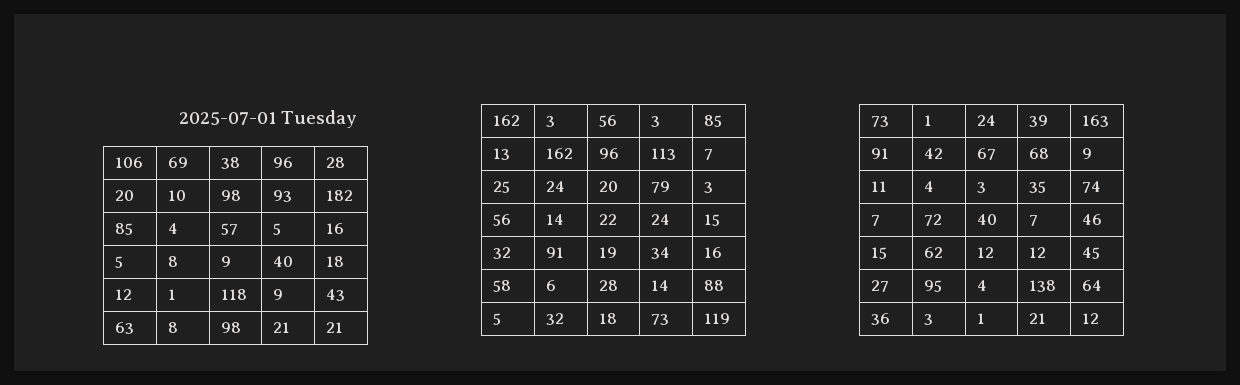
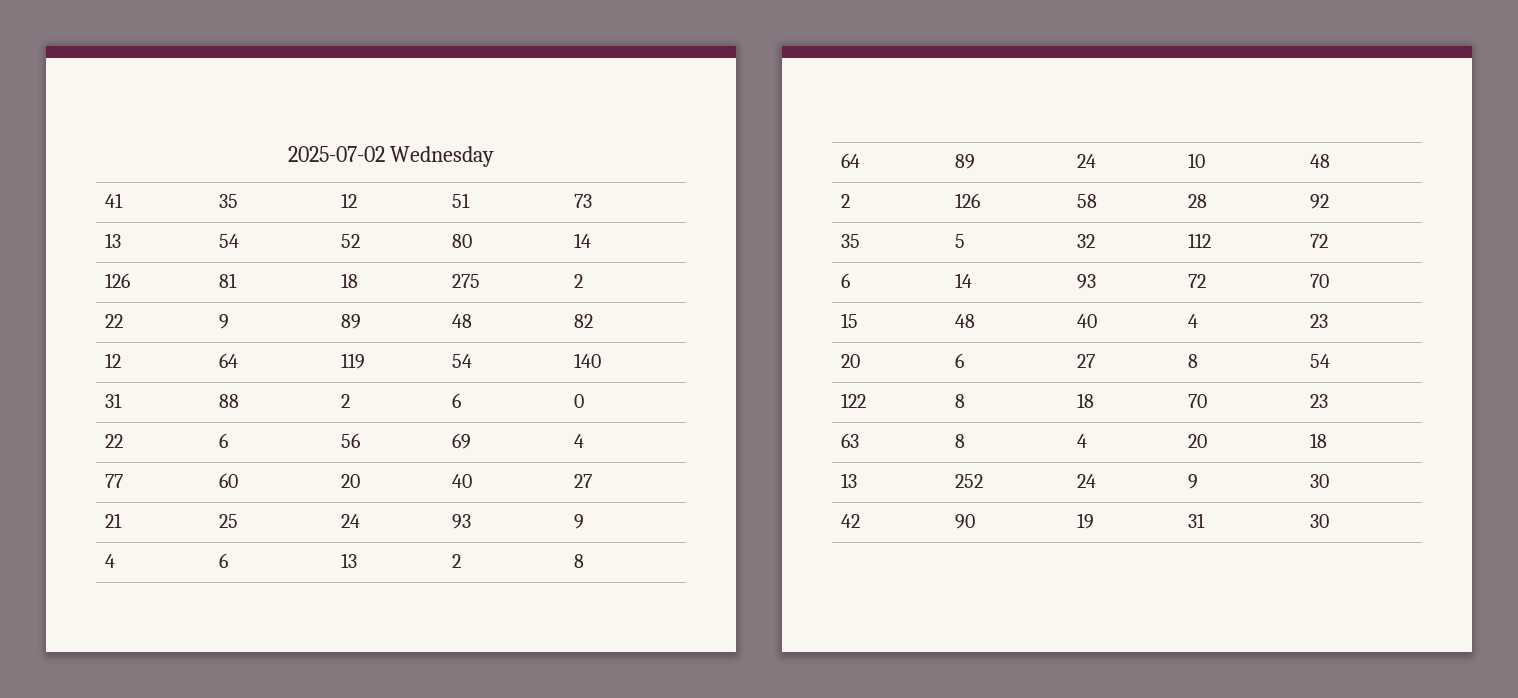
- 2025-07-01 Tuesday
- 106 | 69 | 38 | 96 | 28
- 20 | 10 | 98 | 93 | 182
- 85 | 4 | 57 | 5 | 16
- 5 | 8 | 9 | 40 | 18
- 12 | 1 | 118 | 9 | 43
- 63 | 8 | 98 | 21 | 21
- 162 | 3 | 56 | 3 | 85
- 13 | 162 | 96 | 113 | 7
- 25 | 24 | 20 | 79 | 3
- 56 | 14 | 22 | 24 | 15
- 32 | 91 | 19 | 34 | 16
- 58 | 6 | 28 | 14 | 88
- 5 | 32 | 18 | 73 | 119
- 73 | 1 | 24 | 39 | 163
- 91 | 42 | 67 | 68 | 9
- 11 | 4 | 3 | 35 | 74
- 7 | 72 | 40 | 7 | 46
- 15 | 62 | 12 | 12 | 45
- 27 | 95 | 4 | 138 | 64
- 36 | 3 | 1 | 21 | 12
+ 2025-07-02 Wednesday
+ 41 | 35 | 12 | 51 | 73
+ 13 | 54 | 52 | 80 | 14
+ 126 | 81 | 18 | 275 | 2
+ 22 | 9 | 89 | 48 | 82
+ 12 | 64 | 119 | 54 | 140
+ 31 | 88 | 2 | 6 | 0
+ 22 | 6 | 56 | 69 | 4
+ 77 | 60 | 20 | 40 | 27
+ 21 | 25 | 24 | 93 | 9
+ 4 | 6 | 13 | 2 | 8
+ 64 | 89 | 24 | 10 | 48
+ 2 | 126 | 58 | 28 | 92
+ 35 | 5 | 32 | 112 | 72
+ 6 | 14 | 93 | 72 | 70
+ 15 | 48 | 40 | 4 | 23
+ 20 | 6 | 27 | 8 | 54
+ 122 | 8 | 18 | 70 | 23
+ 63 | 8 | 4 | 20 | 18
+ 13 | 252 | 24 | 9 | 30
+ 42 | 90 | 19 | 31 | 30

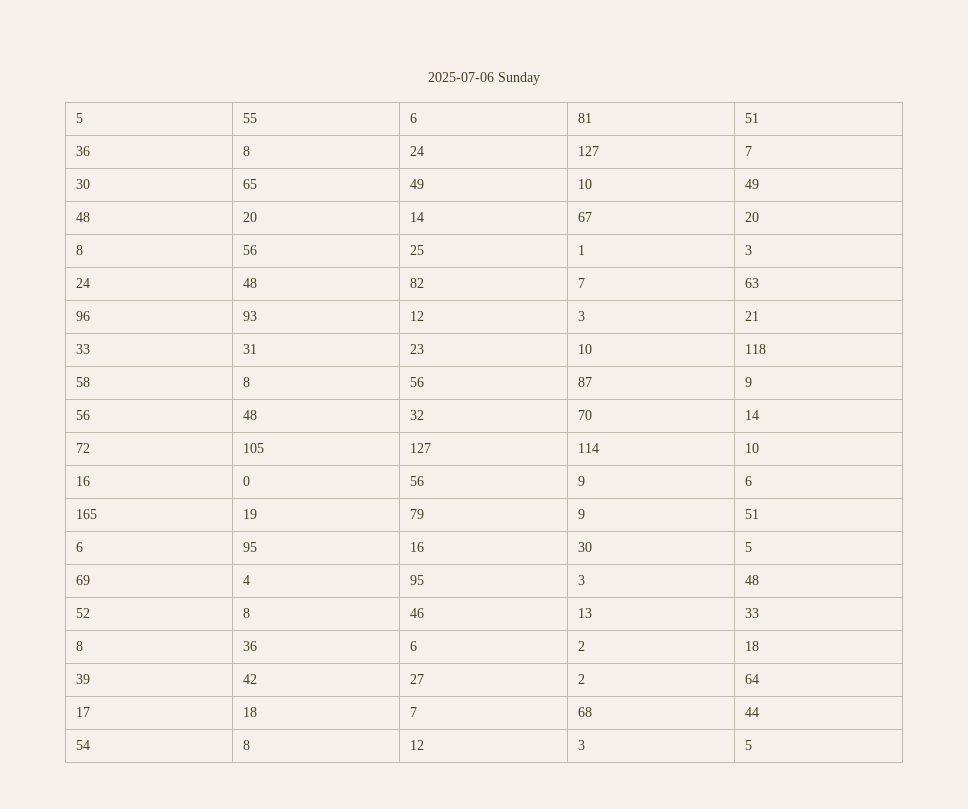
- 2025-07-02 Wednesday
- 41 | 35 | 12 | 51 | 73
- 13 | 54 | 52 | 80 | 14
- 126 | 81 | 18 | 275 | 2
- 22 | 9 | 89 | 48 | 82
- 12 | 64 | 119 | 54 | 140
- 31 | 88 | 2 | 6 | 0
- 22 | 6 | 56 | 69 | 4
- 77 | 60 | 20 | 40 | 27
- 21 | 25 | 24 | 93 | 9
- 4 | 6 | 13 | 2 | 8
- 64 | 89 | 24 | 10 | 48
- 2 | 126 | 58 | 28 | 92
- 35 | 5 | 32 | 112 | 72
- 6 | 14 | 93 | 72 | 70
- 15 | 48 | 40 | 4 | 23
- 20 | 6 | 27 | 8 | 54
- 122 | 8 | 18 | 70 | 23
- 63 | 8 | 4 | 20 | 18
- 13 | 252 | 24 | 9 | 30
- 42 | 90 | 19 | 31 | 30
+ 2025-07-06 Sunday
+ 5 | 55 | 6 | 81 | 51
+ 36 | 8 | 24 | 127 | 7
+ 30 | 65 | 49 | 10 | 49
+ 48 | 20 | 14 | 67 | 20
+ 8 | 56 | 25 | 1 | 3
+ 24 | 48 | 82 | 7 | 63
+ 96 | 93 | 12 | 3 | 21
+ 33 | 31 | 23 | 10 | 118
+ 58 | 8 | 56 | 87 | 9
+ 56 | 48 | 32 | 70 | 14
+ 72 | 105 | 127 | 114 | 10
+ 16 | 0 | 56 | 9 | 6
+ 165 | 19 | 79 | 9 | 51
+ 6 | 95 | 16 | 30 | 5
+ 69 | 4 | 95 | 3 | 48
+ 52 | 8 | 46 | 13 | 33
+ 8 | 36 | 6 | 2 | 18
+ 39 | 42 | 27 | 2 | 64
+ 17 | 18 | 7 | 68 | 44
+ 54 | 8 | 12 | 3 | 5

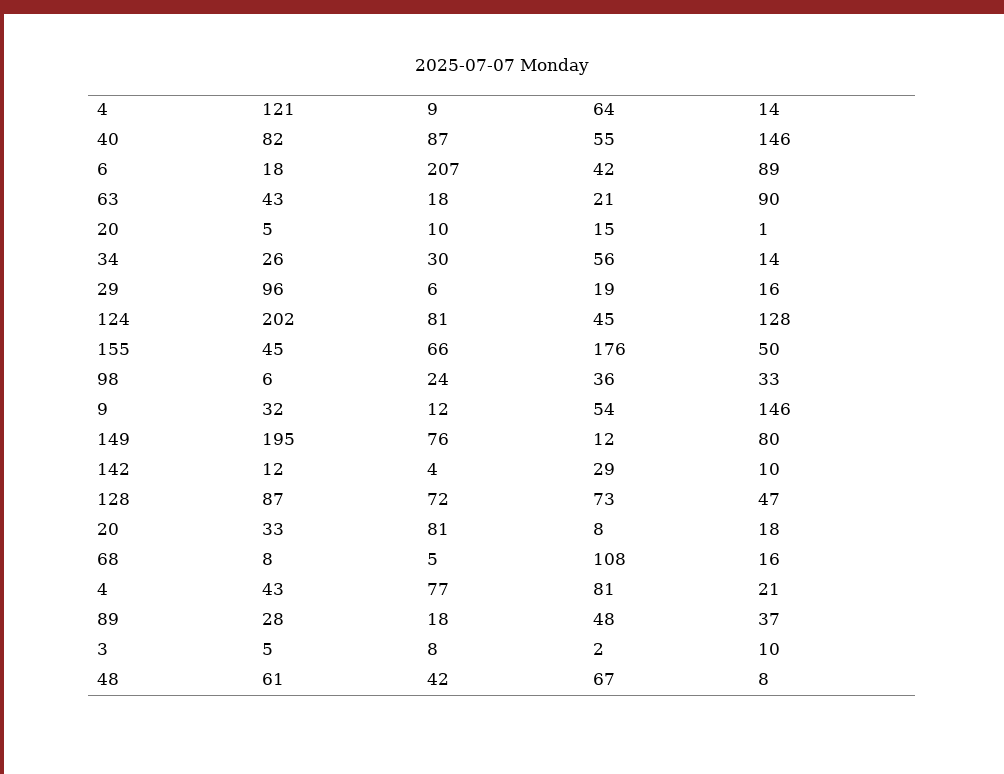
- 2025-07-06 Sunday
- 5 | 55 | 6 | 81 | 51
- 36 | 8 | 24 | 127 | 7
- 30 | 65 | 49 | 10 | 49
- 48 | 20 | 14 | 67 | 20
- 8 | 56 | 25 | 1 | 3
- 24 | 48 | 82 | 7 | 63
- 96 | 93 | 12 | 3 | 21
- 33 | 31 | 23 | 10 | 118
- 58 | 8 | 56 | 87 | 9
- 56 | 48 | 32 | 70 | 14
- 72 | 105 | 127 | 114 | 10
- 16 | 0 | 56 | 9 | 6
- 165 | 19 | 79 | 9 | 51
- 6 | 95 | 16 | 30 | 5
- 69 | 4 | 95 | 3 | 48
- 52 | 8 | 46 | 13 | 33
- 8 | 36 | 6 | 2 | 18
- 39 | 42 | 27 | 2 | 64
- 17 | 18 | 7 | 68 | 44
- 54 | 8 | 12 | 3 | 5
+ 2025-07-07 Monday
+ 4 | 121 | 9 | 64 | 14
+ 40 | 82 | 87 | 55 | 146
+ 6 | 18 | 207 | 42 | 89
+ 63 | 43 | 18 | 21 | 90
+ 20 | 5 | 10 | 15 | 1
+ 34 | 26 | 30 | 56 | 14
+ 29 | 96 | 6 | 19 | 16
+ 124 | 202 | 81 | 45 | 128
+ 155 | 45 | 66 | 176 | 50
+ 98 | 6 | 24 | 36 | 33
+ 9 | 32 | 12 | 54 | 146
+ 149 | 195 | 76 | 12 | 80
+ 142 | 12 | 4 | 29 | 10
+ 128 | 87 | 72 | 73 | 47
+ 20 | 33 | 81 | 8 | 18
+ 68 | 8 | 5 | 108 | 16
+ 4 | 43 | 77 | 81 | 21
+ 89 | 28 | 18 | 48 | 37
+ 3 | 5 | 8 | 2 | 10
+ 48 | 61 | 42 | 67 | 8

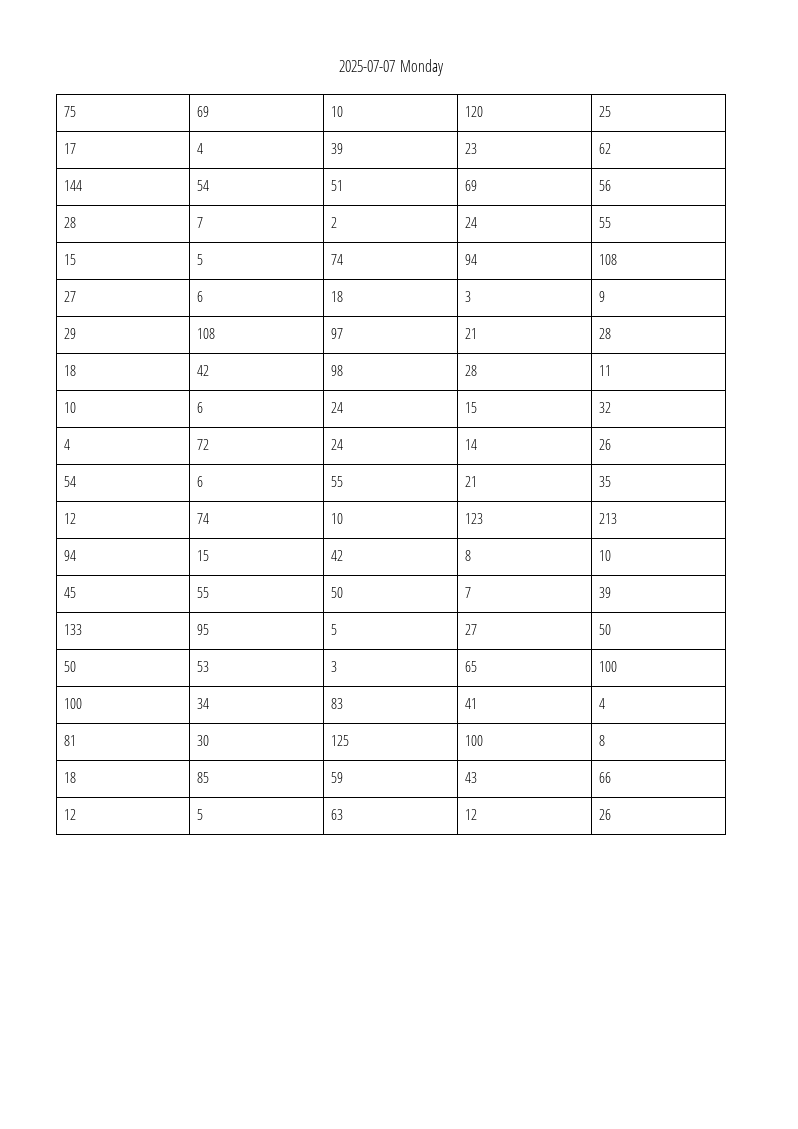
- 4 | 121 | 9 | 64 | 14
- 40 | 82 | 87 | 55 | 146
- 6 | 18 | 207 | 42 | 89
- 63 | 43 | 18 | 21 | 90
- 20 | 5 | 10 | 15 | 1
- 34 | 26 | 30 | 56 | 14
- 29 | 96 | 6 | 19 | 16
- 124 | 202 | 81 | 45 | 128
- 155 | 45 | 66 | 176 | 50
- 98 | 6 | 24 | 36 | 33
- 9 | 32 | 12 | 54 | 146
- 149 | 195 | 76 | 12 | 80
- 142 | 12 | 4 | 29 | 10
- 128 | 87 | 72 | 73 | 47
- 20 | 33 | 81 | 8 | 18
- 68 | 8 | 5 | 108 | 16
- 4 | 43 | 77 | 81 | 21
- 89 | 28 | 18 | 48 | 37
- 3 | 5 | 8 | 2 | 10
- 48 | 61 | 42 | 67 | 8
+ 75 | 69 | 10 | 120 | 25
+ 17 | 4 | 39 | 23 | 62
+ 144 | 54 | 51 | 69 | 56
+ 28 | 7 | 2 | 24 | 55
+ 15 | 5 | 74 | 94 | 108
+ 27 | 6 | 18 | 3 | 9
+ 29 | 108 | 97 | 21 | 28
+ 18 | 42 | 98 | 28 | 11
+ 10 | 6 | 24 | 15 | 32
+ 4 | 72 | 24 | 14 | 26
+ 54 | 6 | 55 | 21 | 35
+ 12 | 74 | 10 | 123 | 213
+ 94 | 15 | 42 | 8 | 10
+ 45 | 55 | 50 | 7 | 39
+ 133 | 95 | 5 | 27 | 50
+ 50 | 53 | 3 | 65 | 100
+ 100 | 34 | 83 | 41 | 4
+ 81 | 30 | 125 | 100 | 8
+ 18 | 85 | 59 | 43 | 66
+ 12 | 5 | 63 | 12 | 26

